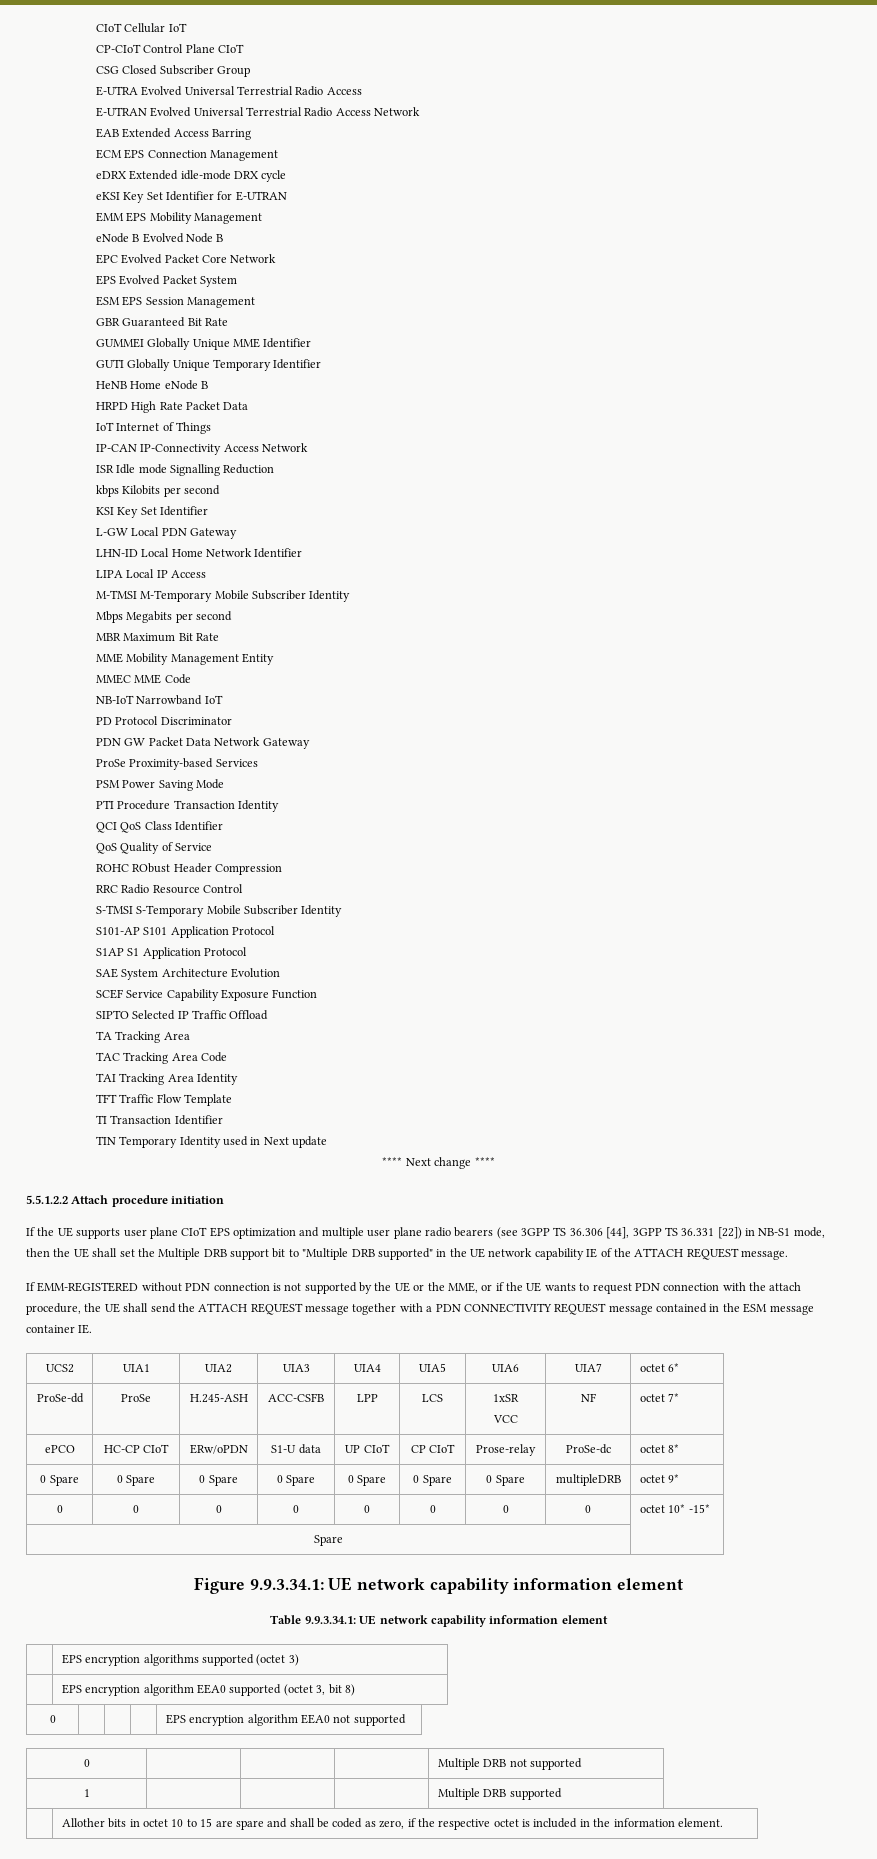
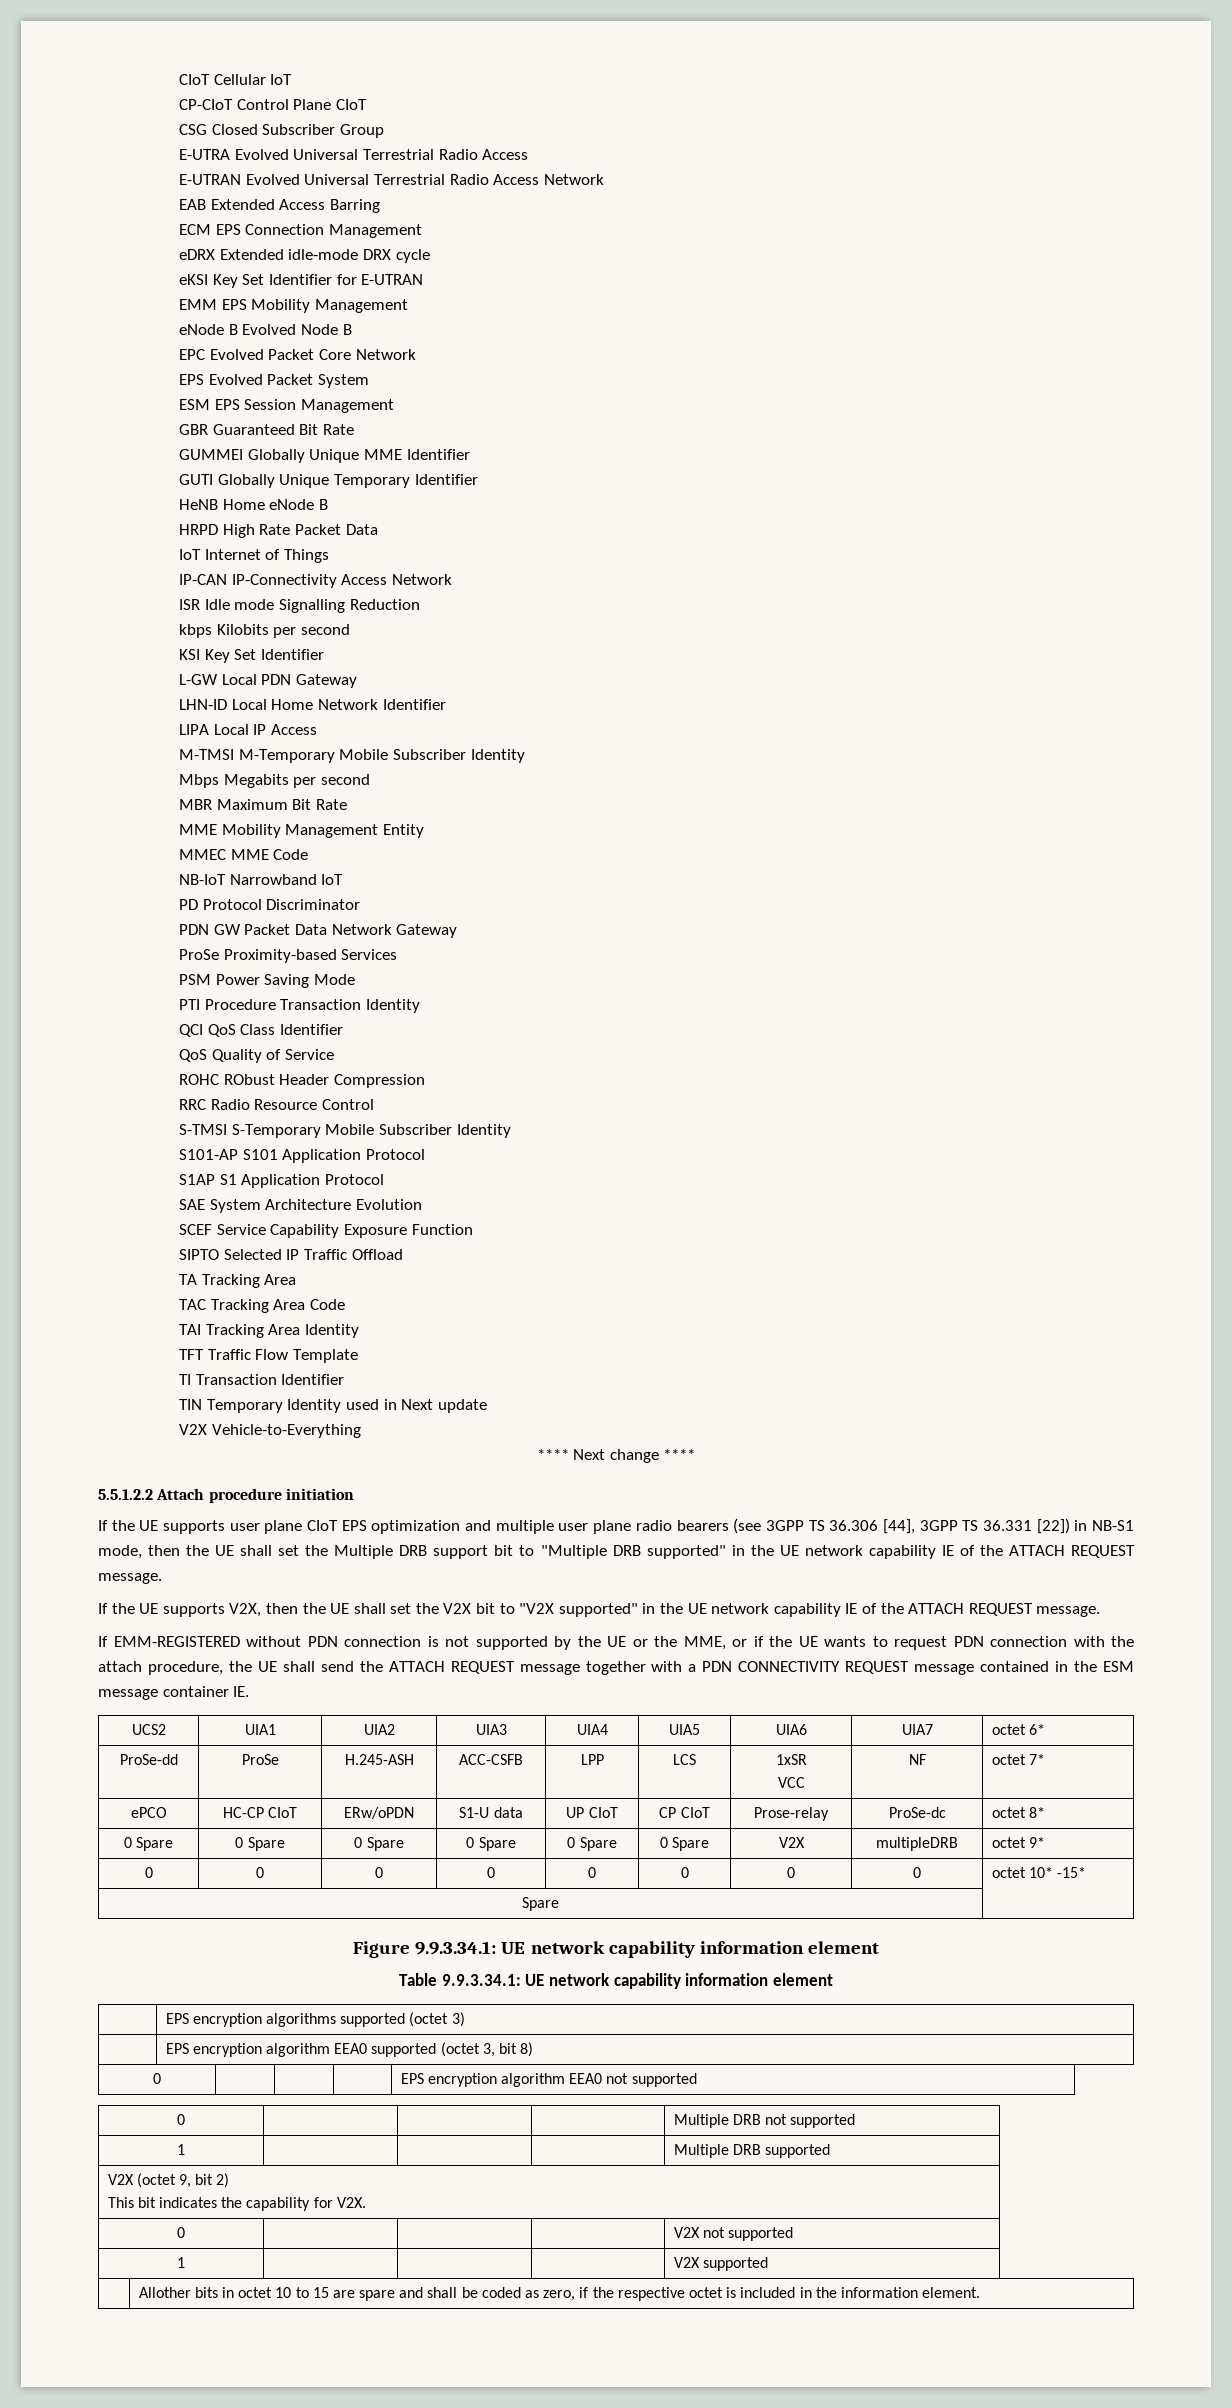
+ V2X Vehicle-to-Everything
+ If the UE supports V2X, then the UE shall set the V2X bit to "V2X supported" in the UE network capability IE of the ATTACH REQUEST message.
- 0 Spare | 0 Spare | 0 Spare | 0 Spare | 0 Spare | 0 Spare | 0 Spare | multipleDRB | octet 9*
+ 0 Spare | 0 Spare | 0 Spare | 0 Spare | 0 Spare | 0 Spare | V2X | multipleDRB | octet 9*
+ V2X (octet 9, bit 2)
+ This bit indicates the capability for V2X.
+ 0 | | | | V2X not supported
+ 1 | | | | V2X supported

